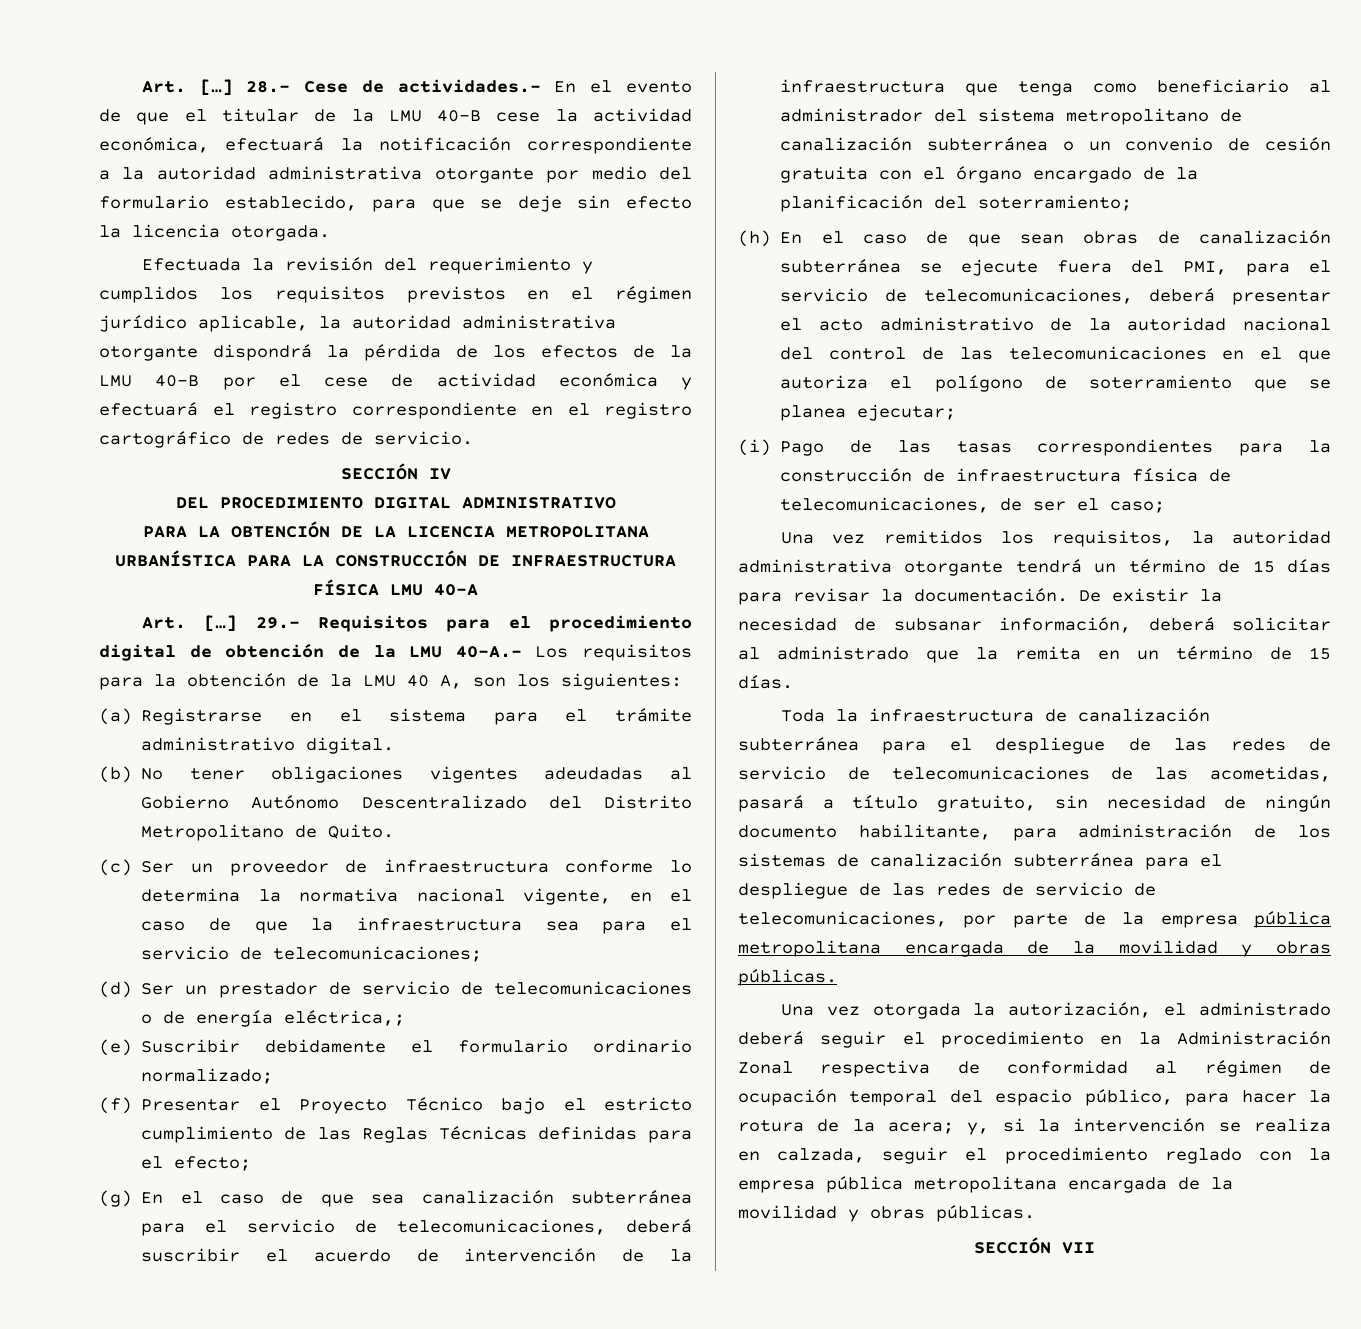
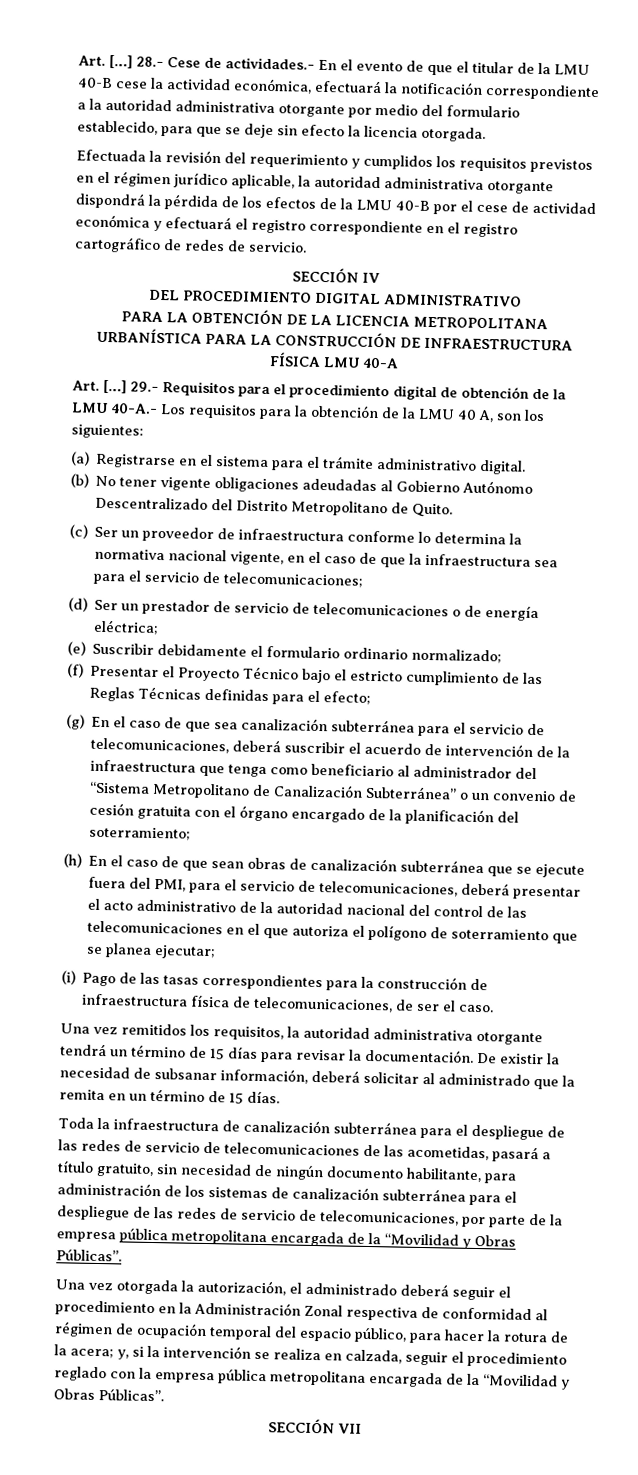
- (b) No tener obligaciones vigentes adeudadas al Gobierno Autónomo Descentralizado del Distrito Metropolitano de Quito.
+ (b) No tener vigente obligaciones adeudadas al Gobierno Autónomo Descentralizado del Distrito Metropolitano de Quito.
- (d) Ser un prestador de servicio de telecomunicaciones o de energía eléctrica,;
+ (d) Ser un prestador de servicio de telecomunicaciones o de energía eléctrica;
- (g) En el caso de que sea canalización subterránea para el servicio de telecomunicaciones, deberá suscribir el acuerdo de intervención de la infraestructura que tenga como beneficiario al administrador del sistema metropolitano de canalización subterránea o un convenio de cesión gratuita con el órgano encargado de la planificación del soterramiento;
+ (g) En el caso de que sea canalización subterránea para el servicio de telecomunicaciones, deberá suscribir el acuerdo de intervención de la infraestructura que tenga como beneficiario al administrador del “Sistema Metropolitano de Canalización Subterránea” o un convenio de cesión gratuita con el órgano encargado de la planificación del soterramiento;
- (h) En el caso de que sean obras de canalización subterránea se ejecute fuera del PMI, para el servicio de telecomunicaciones, deberá presentar el acto administrativo de la autoridad nacional del control de las telecomunicaciones en el que autoriza el polígono de soterramiento que se planea ejecutar;
+ (h) En el caso de que sean obras de canalización subterránea que se ejecute fuera del PMI, para el servicio de telecomunicaciones, deberá presentar el acto administrativo de la autoridad nacional del control de las telecomunicaciones en el que autoriza el polígono de soterramiento que se planea ejecutar;
- (i) Pago de las tasas correspondientes para la construcción de infraestructura física de telecomunicaciones, de ser el caso;
+ (i) Pago de las tasas correspondientes para la construcción de infraestructura física de telecomunicaciones, de ser el caso.
- Toda la infraestructura de canalización subterránea para el despliegue de las redes de servicio de telecomunicaciones de las acometidas, pasará a título gratuito, sin necesidad de ningún documento habilitante, para administración de los sistemas de canalización subterránea para el despliegue de las redes de servicio de telecomunicaciones, por parte de la empresa pública metropolitana encargada de la movilidad y obras públicas.
+ Toda la infraestructura de canalización subterránea para el despliegue de las redes de servicio de telecomunicaciones de las acometidas, pasará a título gratuito, sin necesidad de ningún documento habilitante, para administración de los sistemas de canalización subterránea para el despliegue de las redes de servicio de telecomunicaciones, por parte de la empresa pública metropolitana encargada de la “Movilidad y Obras Públicas”.
- Una vez otorgada la autorización, el administrado deberá seguir el procedimiento en la Administración Zonal respectiva de conformidad al régimen de ocupación temporal del espacio público, para hacer la rotura de la acera; y, si la intervención se realiza en calzada, seguir el procedimiento reglado con la empresa pública metropolitana encargada de la movilidad y obras públicas.
+ Una vez otorgada la autorización, el administrado deberá seguir el procedimiento en la Administración Zonal respectiva de conformidad al régimen de ocupación temporal del espacio público, para hacer la rotura de la acera; y, si la intervención se realiza en calzada, seguir el procedimiento reglado con la empresa pública metropolitana encargada de la “Movilidad y Obras Públicas”.

